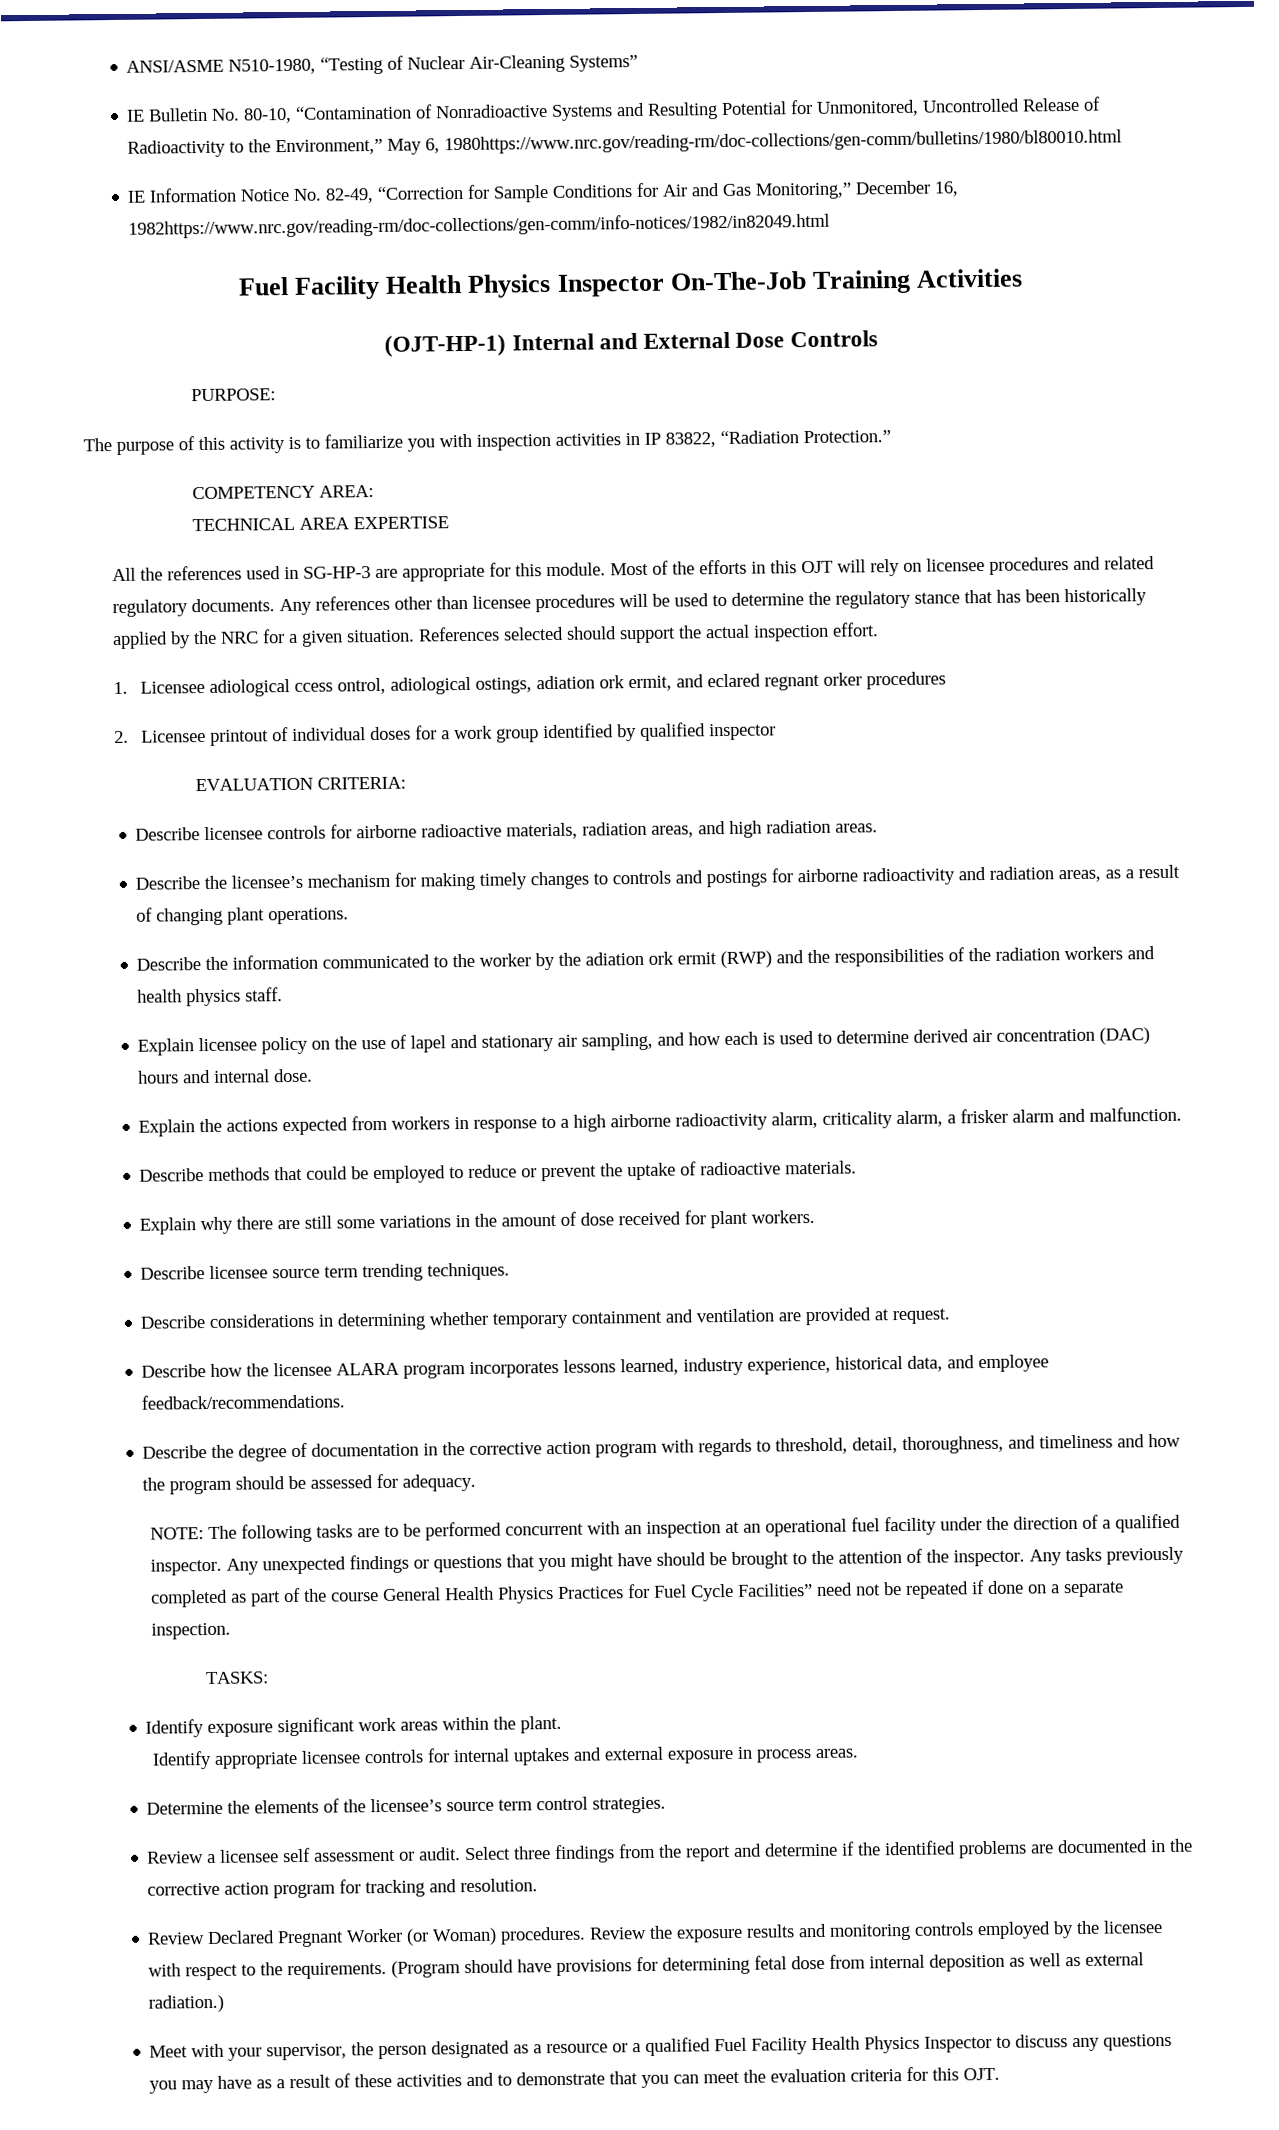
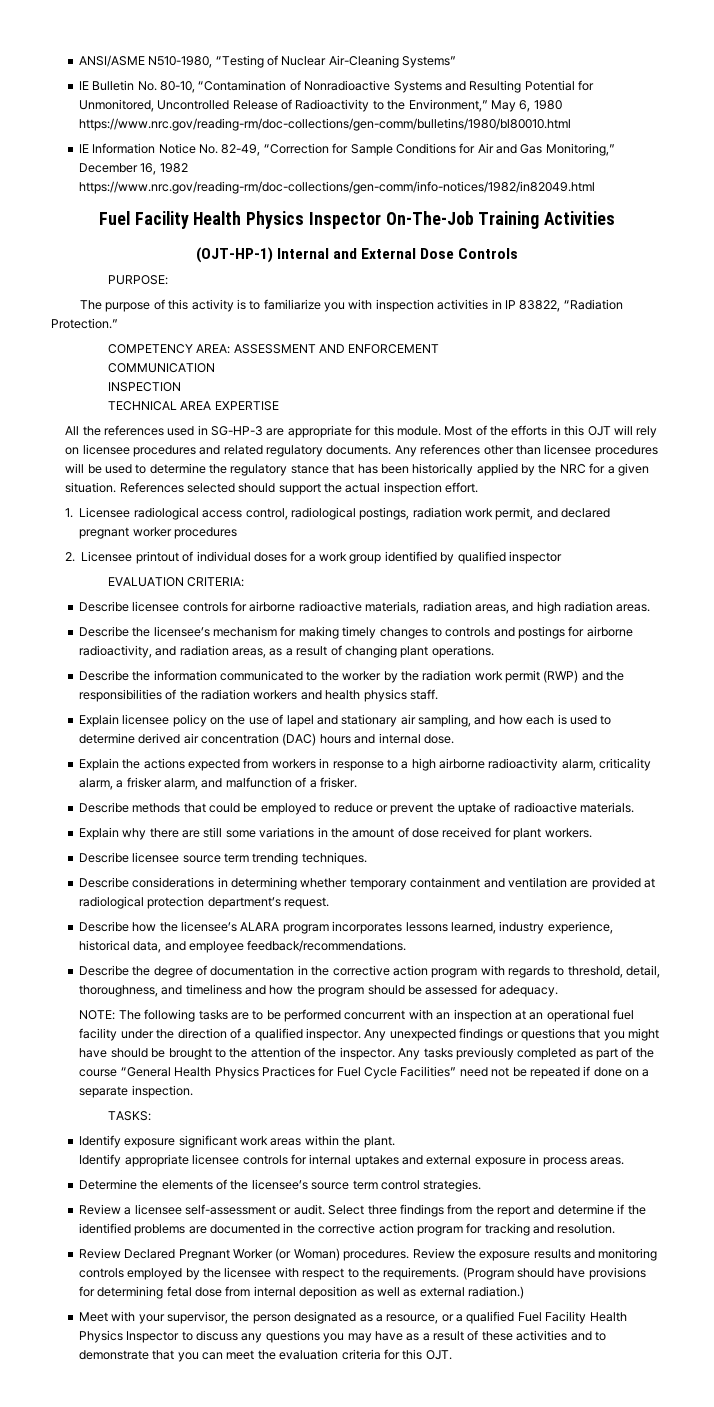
- IE Bulletin No. 80-10, “Contamination of Nonradioactive Systems and Resulting Potential for Unmonitored, Uncontrolled Release of Radioactivity to the Environment,” May 6, 1980https://www.nrc.gov/reading-rm/doc-collections/gen-comm/bulletins/1980/bl80010.html
+ IE Bulletin No. 80-10, “Contamination of Nonradioactive Systems and Resulting Potential for Unmonitored, Uncontrolled Release of Radioactivity to the Environment,” May 6, 1980 https://www.nrc.gov/reading-rm/doc-collections/gen-comm/bulletins/1980/bl80010.html
- IE Information Notice No. 82-49, “Correction for Sample Conditions for Air and Gas Monitoring,” December 16, 1982https://www.nrc.gov/reading-rm/doc-collections/gen-comm/info-notices/1982/in82049.html
+ IE Information Notice No. 82-49, “Correction for Sample Conditions for Air and Gas Monitoring,” December 16, 1982 https://www.nrc.gov/reading-rm/doc-collections/gen-comm/info-notices/1982/in82049.html
- COMPETENCY AREA:
+ COMPETENCY AREA: ASSESSMENT AND ENFORCEMENT
+ COMMUNICATION
+ INSPECTION
- 1. Licensee adiological ccess ontrol, adiological ostings, adiation ork ermit, and eclared regnant orker procedures
+ 1. Licensee radiological access control, radiological postings, radiation work permit, and declared pregnant worker procedures
- Describe the licensee’s mechanism for making timely changes to controls and postings for airborne radioactivity and radiation areas, as a result of changing plant operations.
+ Describe the licensee’s mechanism for making timely changes to controls and postings for airborne radioactivity, and radiation areas, as a result of changing plant operations.
- Describe the information communicated to the worker by the adiation ork ermit (RWP) and the responsibilities of the radiation workers and health physics staff.
+ Describe the information communicated to the worker by the radiation work permit (RWP) and the responsibilities of the radiation workers and health physics staff.
- Explain the actions expected from workers in response to a high airborne radioactivity alarm, criticality alarm, a frisker alarm and malfunction.
+ Explain the actions expected from workers in response to a high airborne radioactivity alarm, criticality alarm, a frisker alarm, and malfunction of a frisker.
- Describe considerations in determining whether temporary containment and ventilation are provided at request.
+ Describe considerations in determining whether temporary containment and ventilation are provided at radiological protection department’s request.
- Describe how the licensee ALARA program incorporates lessons learned, industry experience, historical data, and employee feedback/recommendations.
+ Describe how the licensee’s ALARA program incorporates lessons learned, industry experience, historical data, and employee feedback/recommendations.
- Any tasks previously completed as part of the course General Health Physics Practices for Fuel Cycle Facilities” need not be repeated if done on a separate inspection.
+ Any tasks previously completed as part of the course “General Health Physics Practices for Fuel Cycle Facilities” need not be repeated if done on a separate inspection.
- Review a licensee self assessment or audit.
+ Review a licensee self-assessment or audit.
- Meet with your supervisor, the person designated as a resource or a qualified Fuel Facility Health Physics Inspector to discuss any questions you may have as a result of these activities and to demonstrate that you can meet the evaluation criteria for this OJT.
+ Meet with your supervisor, the person designated as a resource, or a qualified Fuel Facility Health Physics Inspector to discuss any questions you may have as a result of these activities and to demonstrate that you can meet the evaluation criteria for this OJT.

